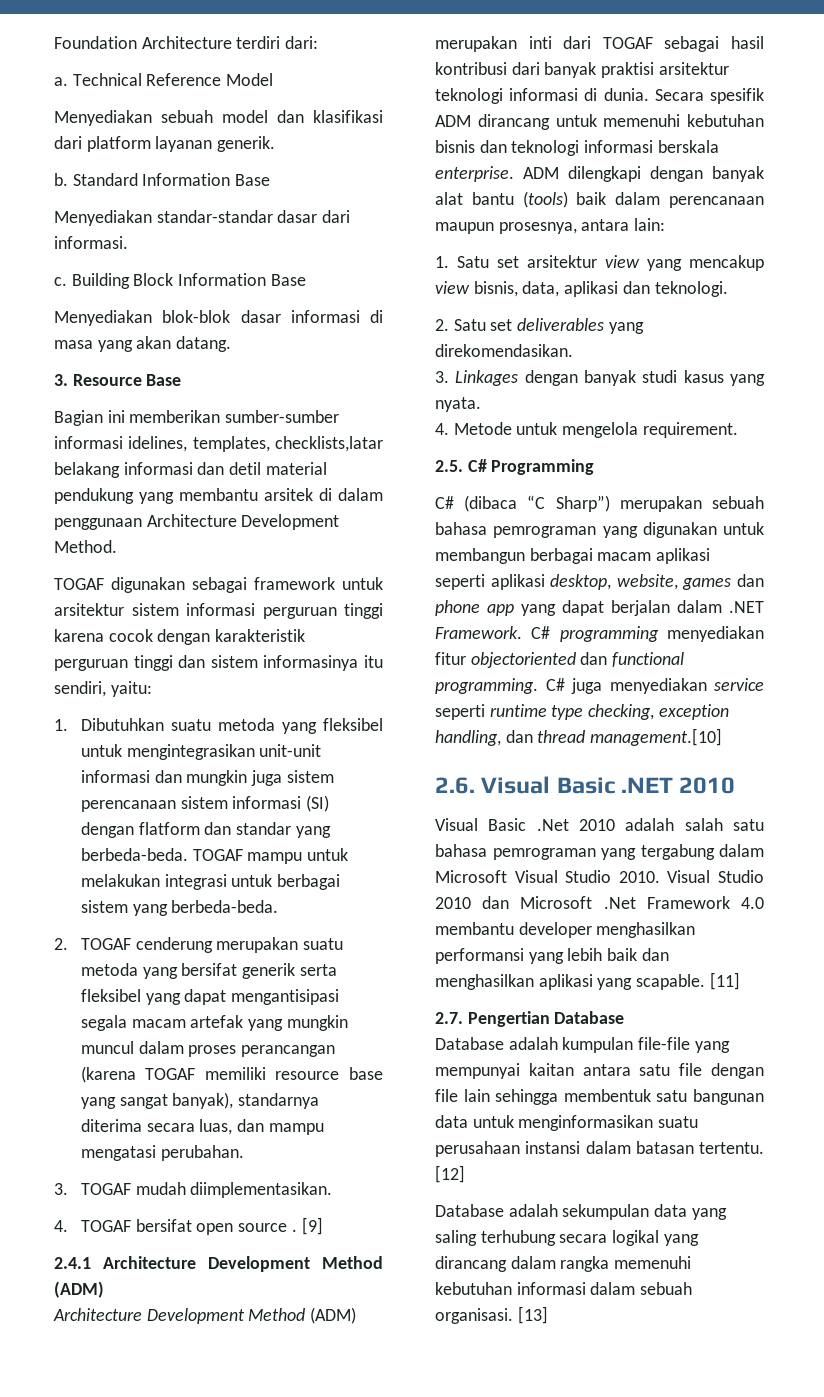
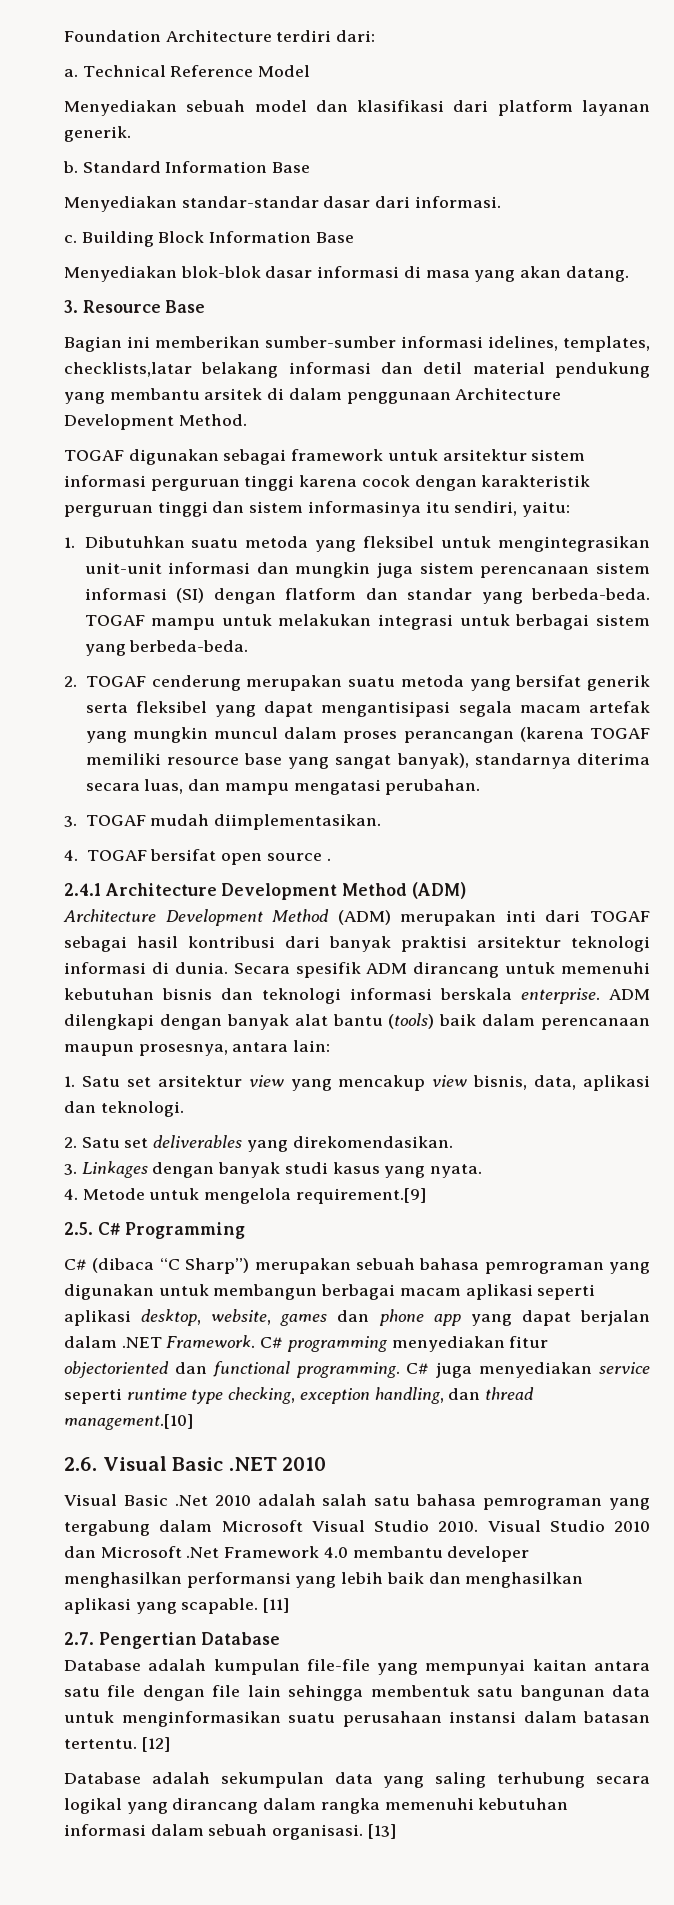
- [9]
- 4. Metode untuk mengelola requirement.
+ 4. Metode untuk mengelola requirement.[9]

